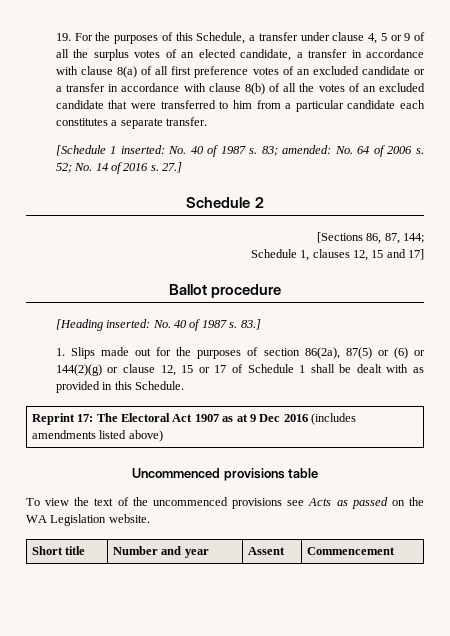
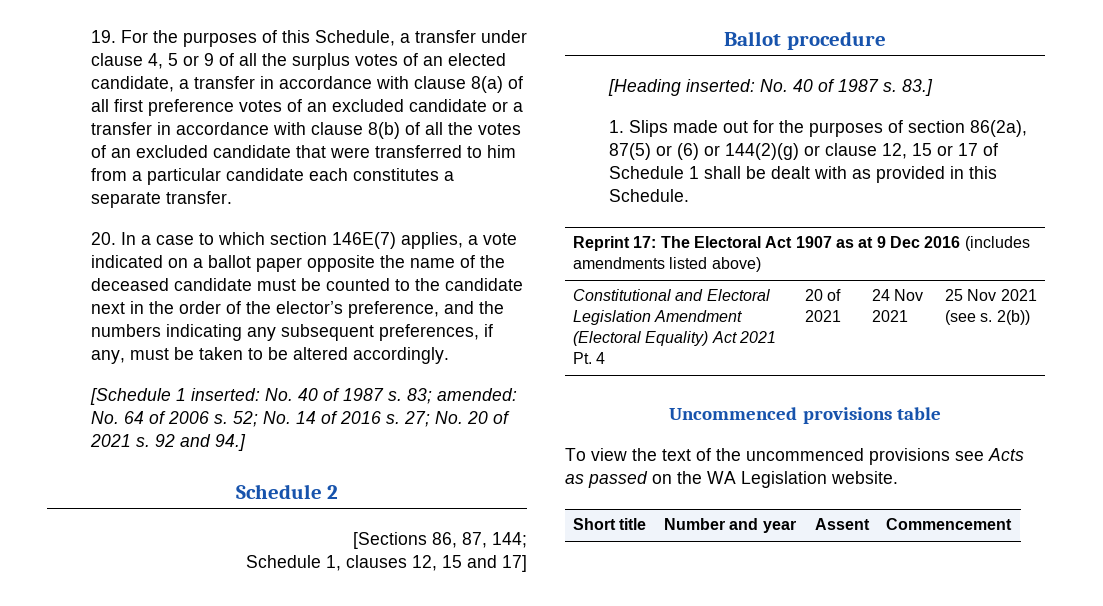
+ 20. In a case to which section 146E(7) applies, a vote indicated on a ballot paper opposite the name of the deceased candidate must be counted to the candidate next in the order of the elector’s preference, and the numbers indicating any subsequent preferences, if any, must be taken to be altered accordingly.
- 27.]
+ 27; No. 20 of 2021 s. 92 and 94.]
+ Constitutional and Electoral Legislation Amendment (Electoral Equality) Act 2021 Pt. 4 | 20 of 2021 | 24 Nov 2021 | 25 Nov 2021 (see s. 2(b))

